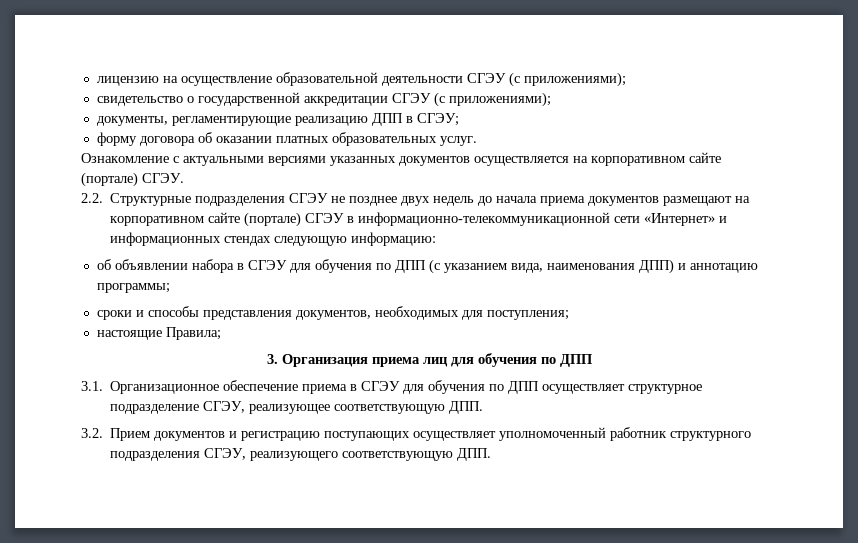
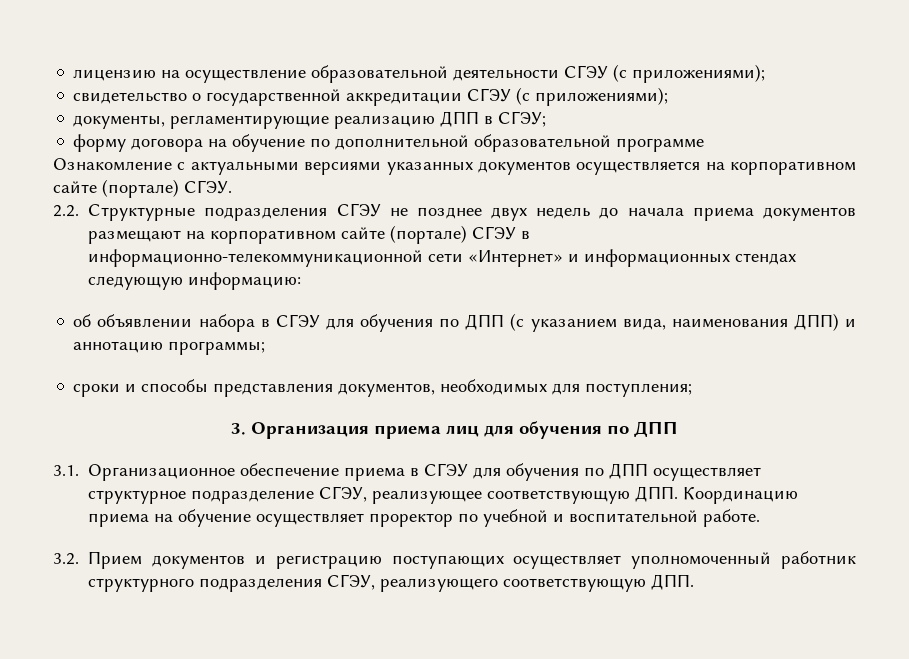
- форму договора об оказании платных образовательных услуг.
+ форму договора на обучение по дополнительной образовательной программе
- настоящие Правила;
- 3.1. Организационное обеспечение приема в СГЭУ для обучения по ДПП осуществляет структурное подразделение СГЭУ, реализующее соответствующую ДПП.
+ 3.1. Организационное обеспечение приема в СГЭУ для обучения по ДПП осуществляет структурное подразделение СГЭУ, реализующее соответствующую ДПП. Координацию приема на обучение осуществляет проректор по учебной и воспитательной работе.

